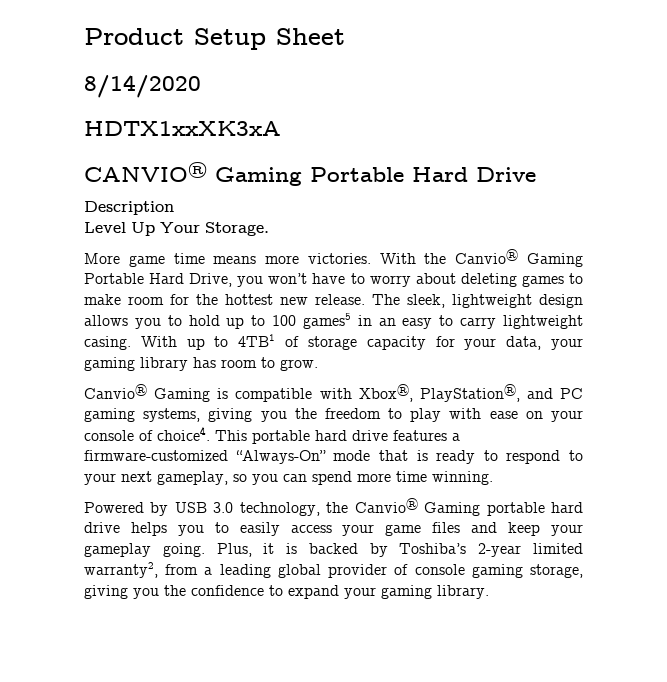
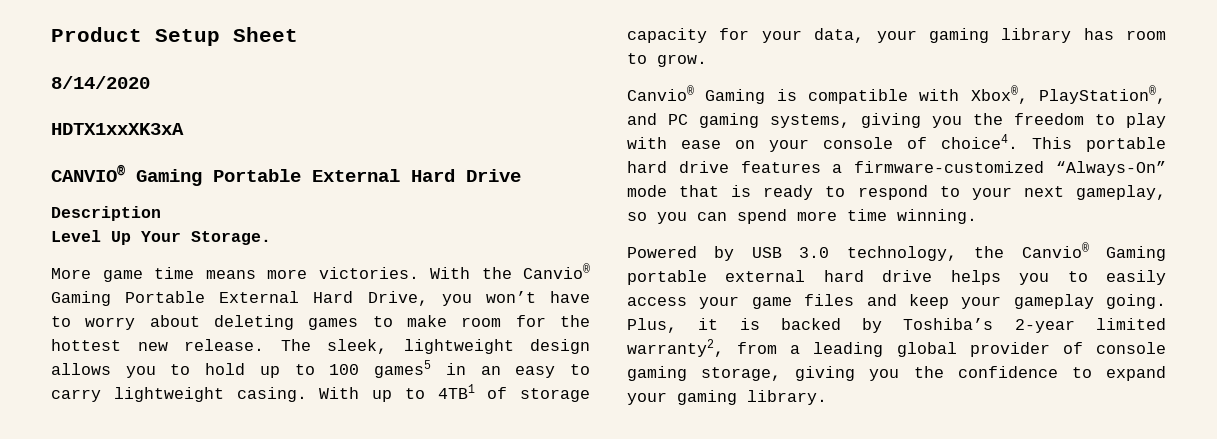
- CANVIO® Gaming Portable Hard Drive
+ CANVIO® Gaming Portable External Hard Drive
- With the Canvio® Gaming Portable Hard Drive, you won’t have to worry about deleting games to make room for the hottest new release.
+ With the Canvio® Gaming Portable External Hard Drive, you won’t have to worry about deleting games to make room for the hottest new release.
- Powered by USB 3.0 technology, the Canvio® Gaming portable hard drive helps you to easily access your game files and keep your gameplay going.
+ Powered by USB 3.0 technology, the Canvio® Gaming portable external hard drive helps you to easily access your game files and keep your gameplay going.

